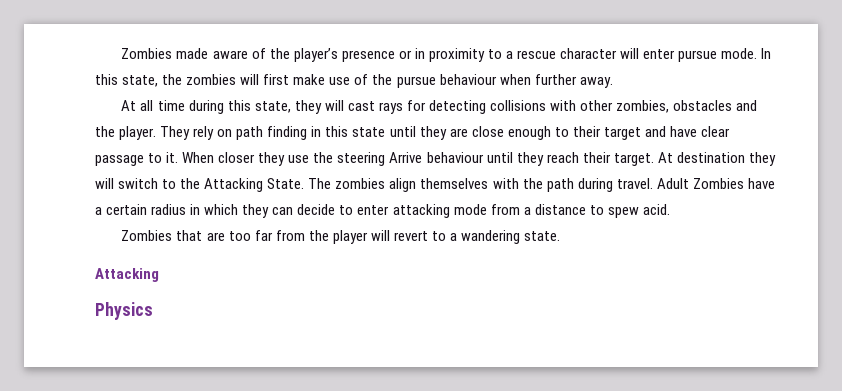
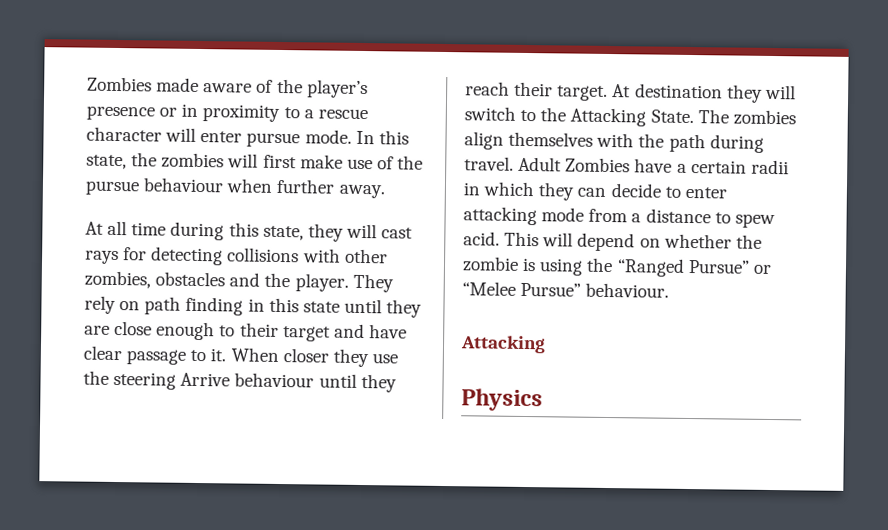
- Adult Zombies have a certain radius in which they can decide to enter attacking mode from a distance to spew acid.
- Zombies that are too far from the player will revert to a wandering state.
+ Adult Zombies have a certain radii in which they can decide to enter attacking mode from a distance to spew acid. This will depend on whether the zombie is using the “Ranged Pursue” or “Melee Pursue” behaviour.

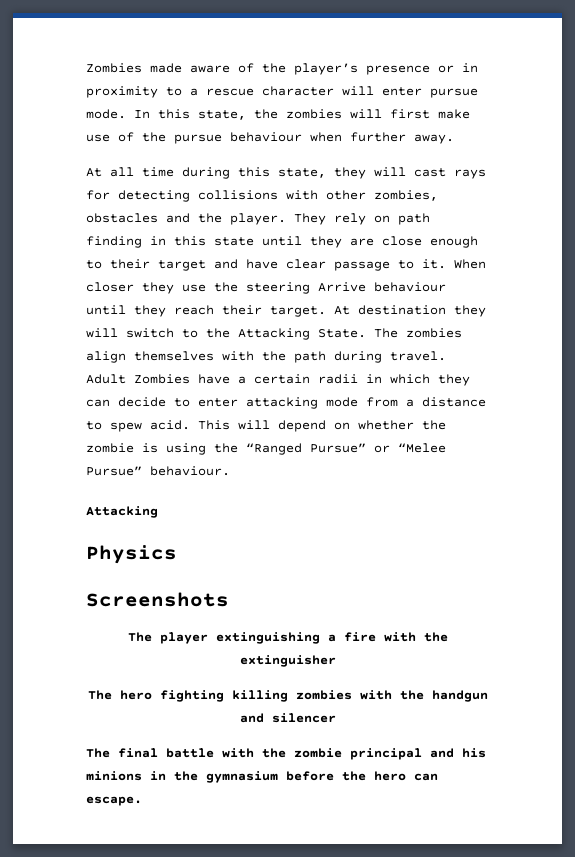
+ Screenshots
+ The player extinguishing a fire with the extinguisher
+ The hero fighting killing zombies with the handgun and silencer
+ The final battle with the zombie principal and his minions in the gymnasium before the hero can escape.

